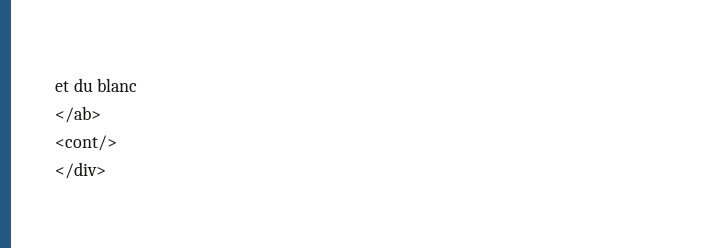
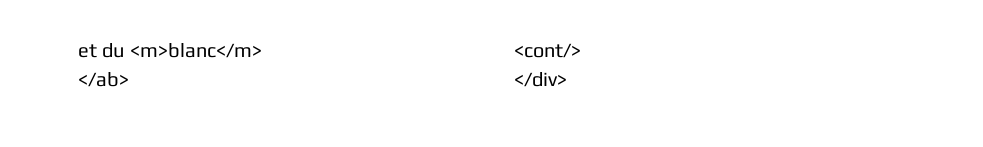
- et du blanc
+ et du <m>blanc</m>

